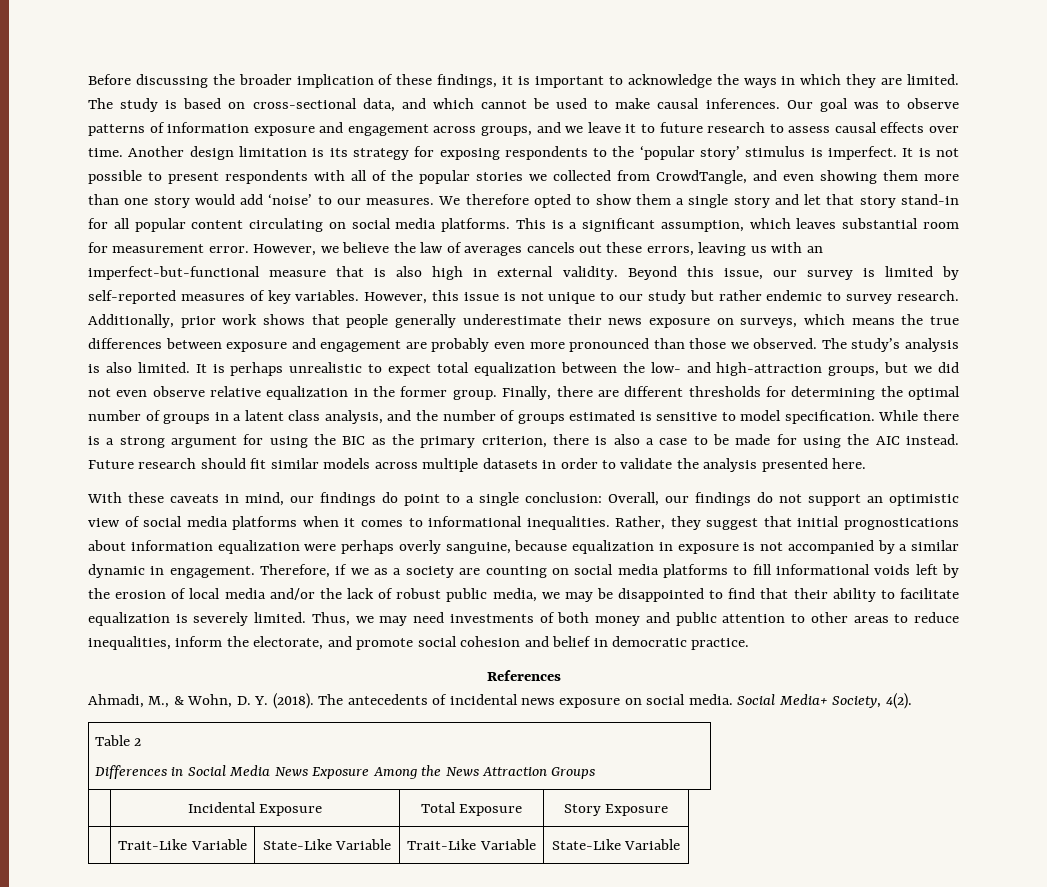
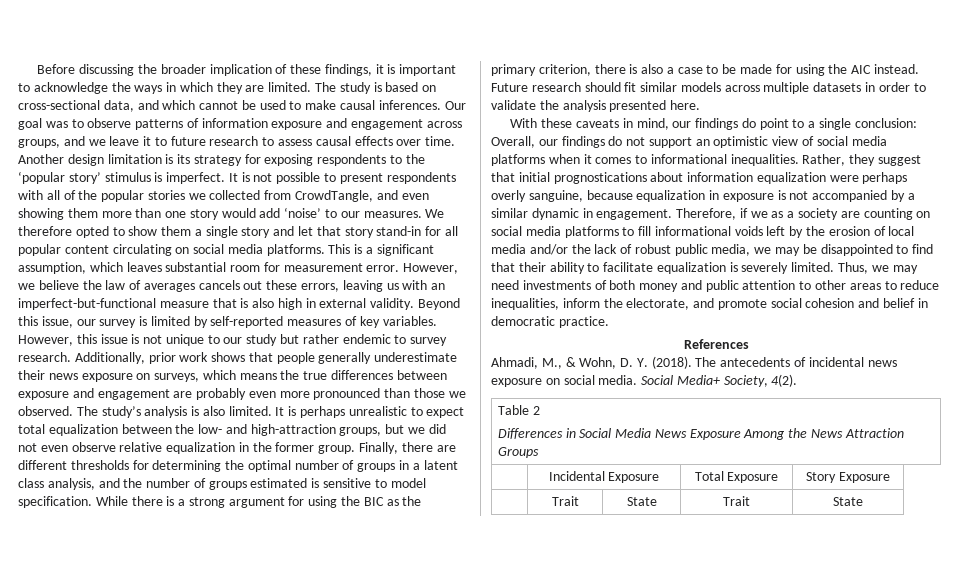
- | Trait-Like Variable | State-Like Variable | Trait-Like Variable | State-Like Variable
+ | Trait | State | Trait | State

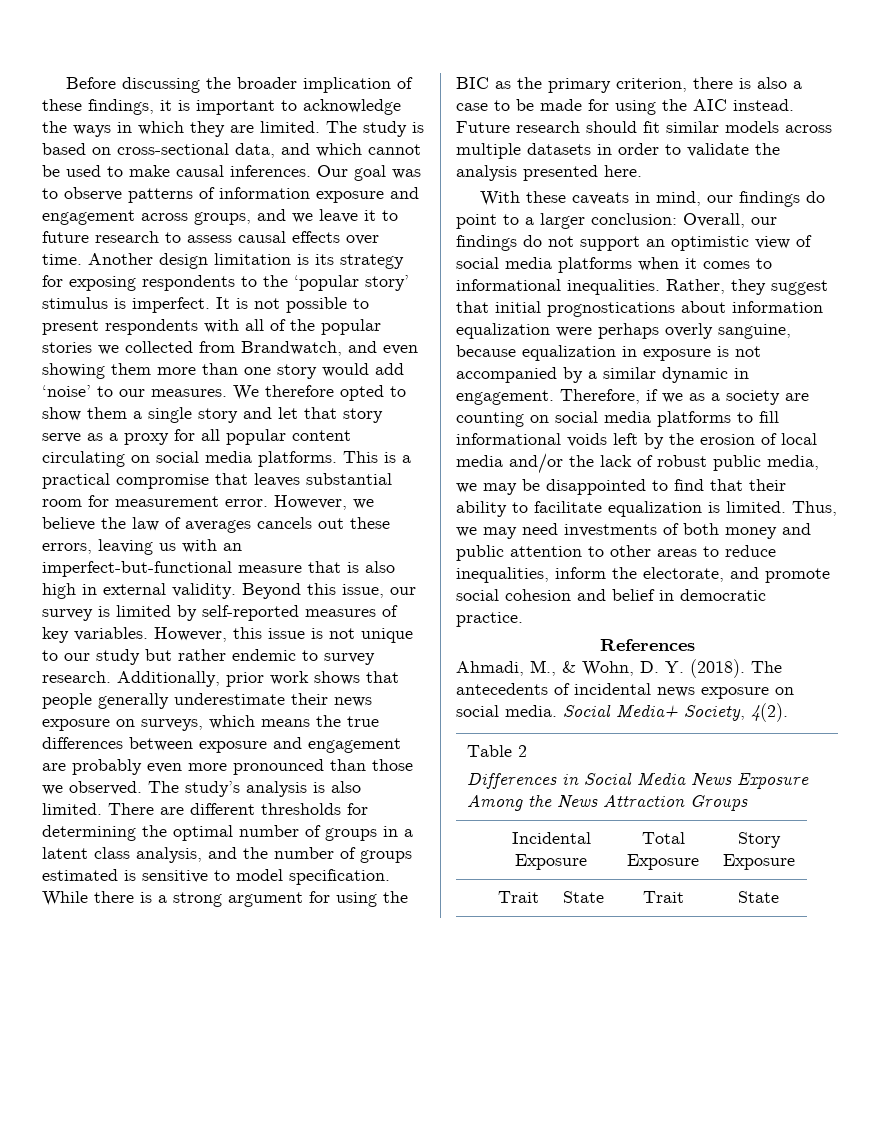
- It is not possible to present respondents with all of the popular stories we collected from CrowdTangle, and even showing them more than one story would add ‘noise’ to our measures.
+ It is not possible to present respondents with all of the popular stories we collected from Brandwatch, and even showing them more than one story would add ‘noise’ to our measures.
- We therefore opted to show them a single story and let that story stand-in for all popular content circulating on social media platforms.
+ We therefore opted to show them a single story and let that story serve as a proxy for all popular content circulating on social media platforms.
- This is a significant assumption, which leaves substantial room for measurement error.
+ This is a practical compromise that leaves substantial room for measurement error.
- It is perhaps unrealistic to expect total equalization between the low- and high-attraction groups, but we did not even observe relative equalization in the former group. Finally, there are different thresholds for determining the optimal number of groups in a latent class analysis, and the number of groups estimated is sensitive to model specification.
+ There are different thresholds for determining the optimal number of groups in a latent class analysis, and the number of groups estimated is sensitive to model specification.
- With these caveats in mind, our findings do point to a single conclusion: Overall, our findings do not support an optimistic view of social media platforms when it comes to informational inequalities.
+ With these caveats in mind, our findings do point to a larger conclusion: Overall, our findings do not support an optimistic view of social media platforms when it comes to informational inequalities.
- Therefore, if we as a society are counting on social media platforms to fill informational voids left by the erosion of local media and/or the lack of robust public media, we may be disappointed to find that their ability to facilitate equalization is severely limited.
+ Therefore, if we as a society are counting on social media platforms to fill informational voids left by the erosion of local media and/or the lack of robust public media, we may be disappointed to find that their ability to facilitate equalization is limited.

